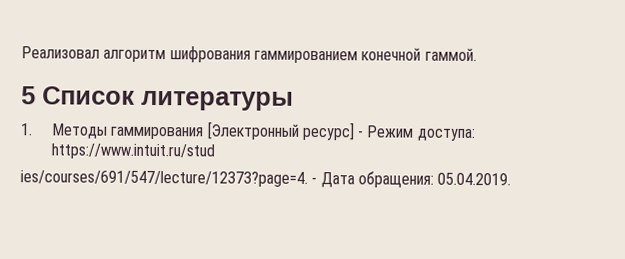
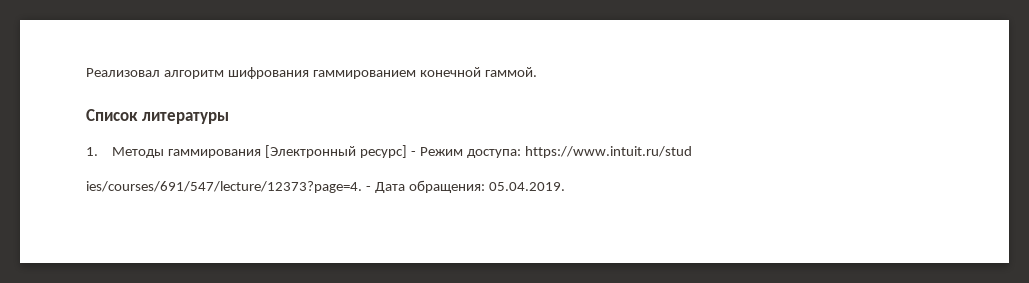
- 5 Список литературы
+ Список литературы

